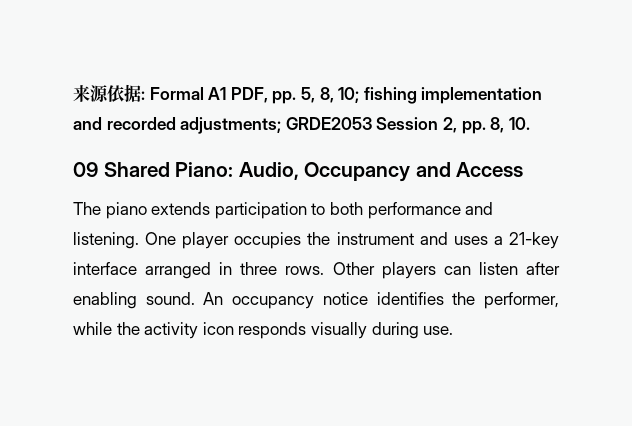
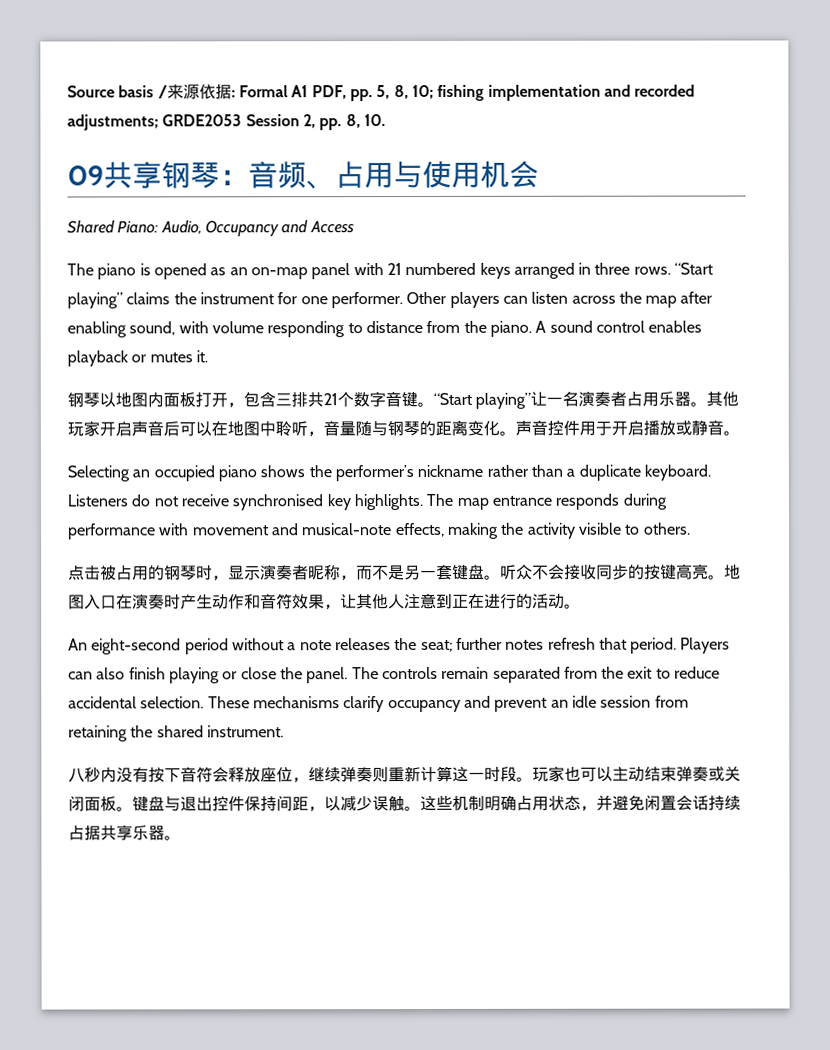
- 来源依据: Formal A1 PDF, pp. 5, 8, 10; fishing implementation and recorded adjustments; GRDE2053 Session 2, pp. 8, 10.
+ Source basis /来源依据: Formal A1 PDF, pp. 5, 8, 10; fishing implementation and recorded adjustments; GRDE2053 Session 2, pp. 8, 10.
- 09 Shared Piano: Audio, Occupancy and Access
+ 09共享钢琴：音频、占用与使用机会
+ Shared Piano: Audio, Occupancy and Access
- The piano extends participation to both performance and listening. One player occupies the instrument and uses a 21-key interface arranged in three rows. Other players can listen after enabling sound. An occupancy notice identifies the performer, while the activity icon responds visually during use.
+ The piano is opened as an on-map panel with 21 numbered keys arranged in three rows. “Start playing” claims the instrument for one performer. Other players can listen across the map after enabling sound, with volume responding to distance from the piano. A sound control enables playback or mutes it.
+ 钢琴以地图内面板打开，包含三排共21个数字音键。“Start playing”让一名演奏者占用乐器。其他玩家开启声音后可以在地图中聆听，音量随与钢琴的距离变化。声音控件用于开启播放或静音。
+ Selecting an occupied piano shows the performer’s nickname rather than a duplicate keyboard. Listeners do not receive synchronised key highlights. The map entrance responds during performance with movement and musical-note effects, making the activity visible to others.
+ 点击被占用的钢琴时，显示演奏者昵称，而不是另一套键盘。听众不会接收同步的按键高亮。地图入口在演奏时产生动作和音符效果，让其他人注意到正在进行的活动。
+ An eight-second period without a note releases the seat; further notes refresh that period. Players can also finish playing or close the panel. The controls remain separated from the exit to reduce accidental selection. These mechanisms clarify occupancy and prevent an idle session from retaining the shared instrument.
+ 八秒内没有按下音符会释放座位，继续弹奏则重新计算这一时段。玩家也可以主动结束弹奏或关闭面板。键盘与退出控件保持间距，以减少误触。这些机制明确占用状态，并避免闲置会话持续占据共享乐器。

